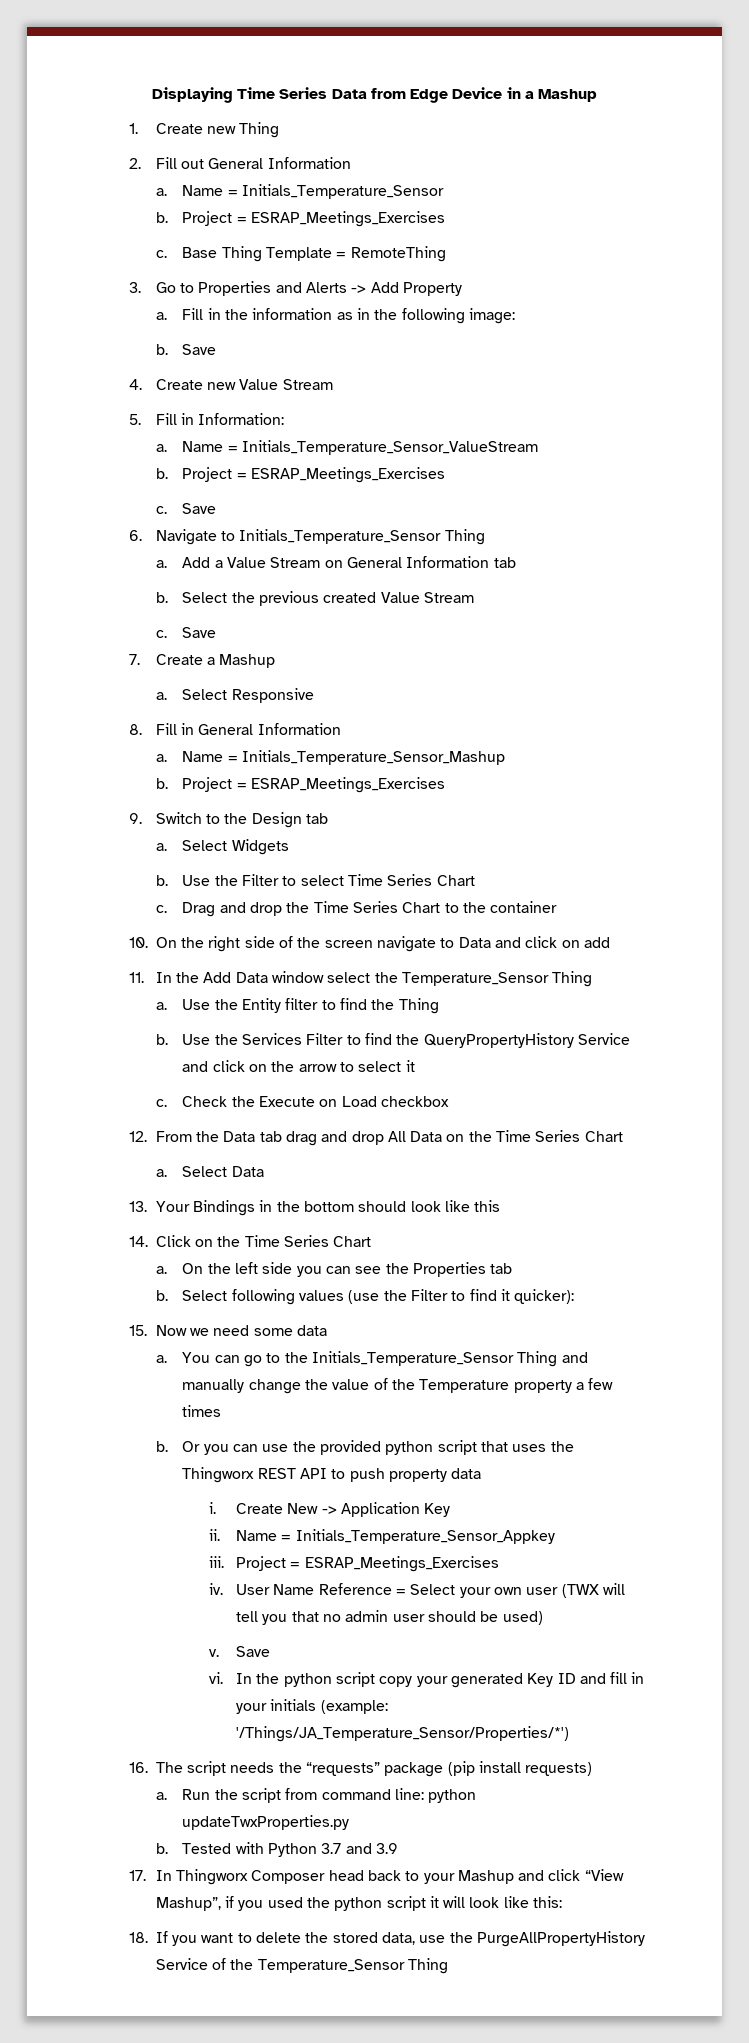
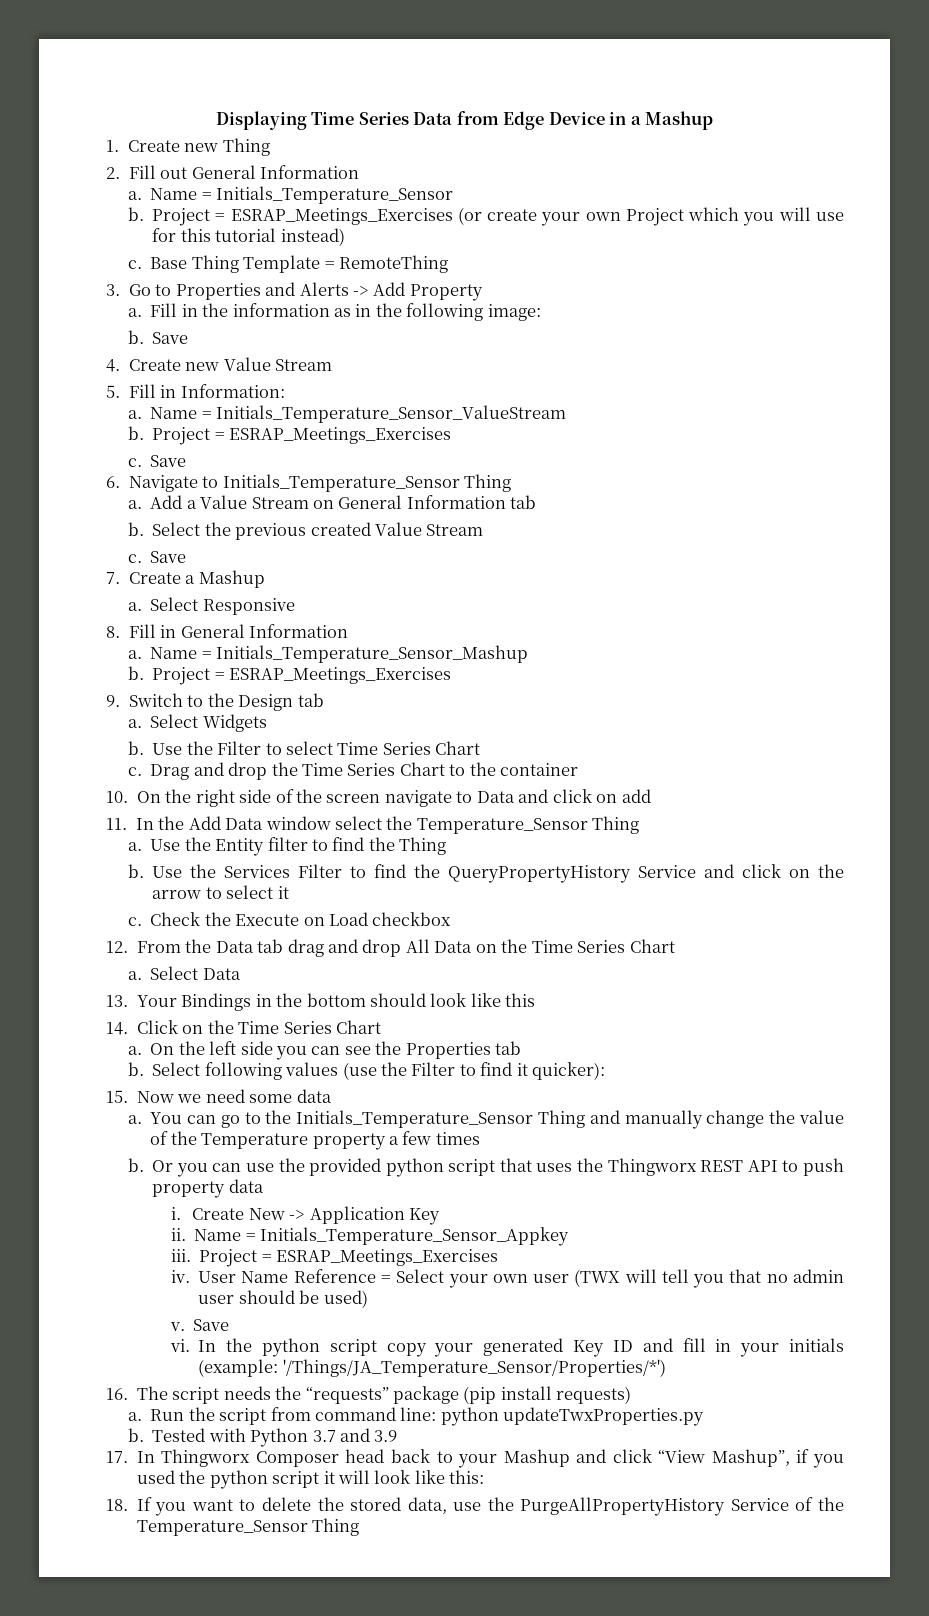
  Name = Initials_Temperature_Sensor
- b. Project = ESRAP_Meetings_Exercises
+ b. Project = ESRAP_Meetings_Exercises (or create your own Project which you will use for this tutorial instead)

